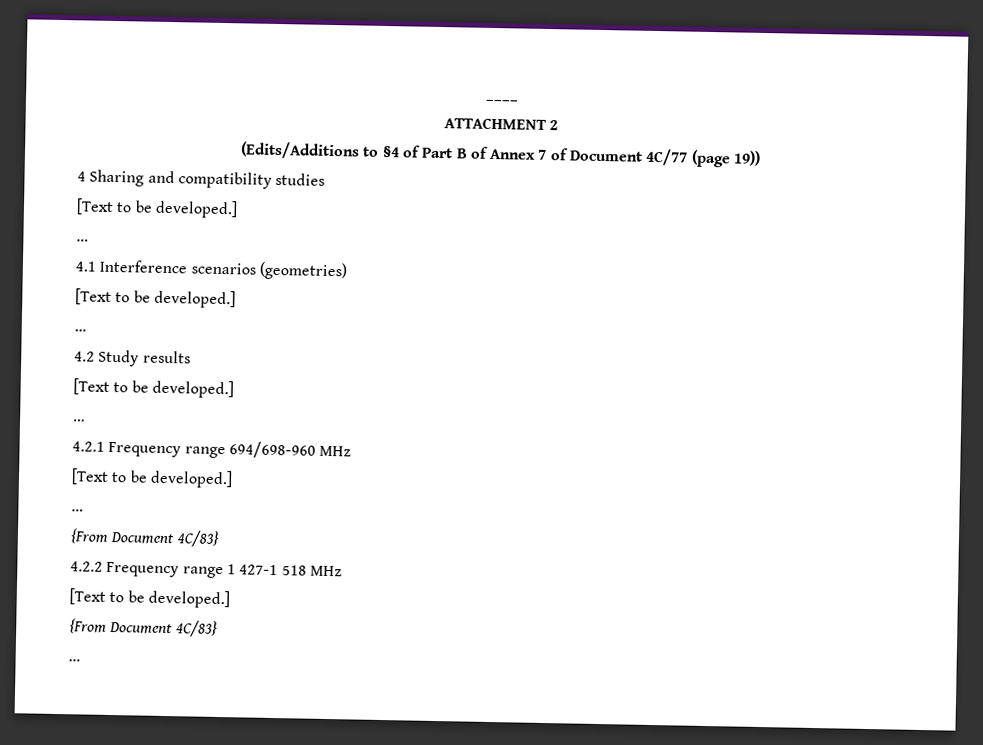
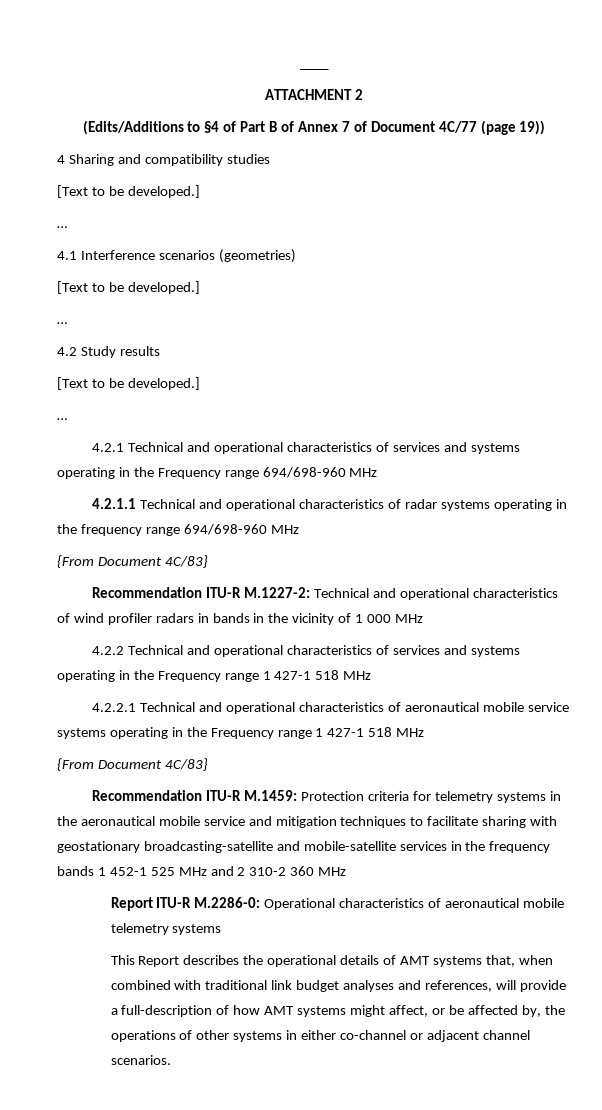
- 4.2.1 Frequency range 694/698-960 MHz
- [Text to be developed.]
- …
+ 4.2.1 Technical and operational characteristics of services and systems operating in the Frequency range 694/698-960 MHz
+ 4.2.1.1 Technical and operational characteristics of radar systems operating in the frequency range 694/698-960 MHz
  {From Document 4C/83}
- 4.2.2 Frequency range 1 427-1 518 MHz
- [Text to be developed.]
+ Recommendation ITU-R M.1227-2: Technical and operational characteristics of wind profiler radars in bands in the vicinity of 1 000 MHz
+ 4.2.2 Technical and operational characteristics of services and systems operating in the Frequency range 1 427-1 518 MHz
+ 4.2.2.1 Technical and operational characteristics of aeronautical mobile service systems operating in the Frequency range 1 427-1 518 MHz
  {From Document 4C/83}
- …
+ Recommendation ITU-R M.1459: Protection criteria for telemetry systems in the aeronautical mobile service and mitigation techniques to facilitate sharing with geostationary broadcasting-satellite and mobile-satellite services in the frequency bands 1 452-1 525 MHz and 2 310-2 360 MHz
+ Report ITU-R M.2286-0: Operational characteristics of aeronautical mobile telemetry systems
+ This Report describes the operational details of AMT systems that, when combined with traditional link budget analyses and references, will provide a full-description of how AMT systems might affect, or be affected by, the operations of other systems in either co-channel or adjacent channel scenarios.

